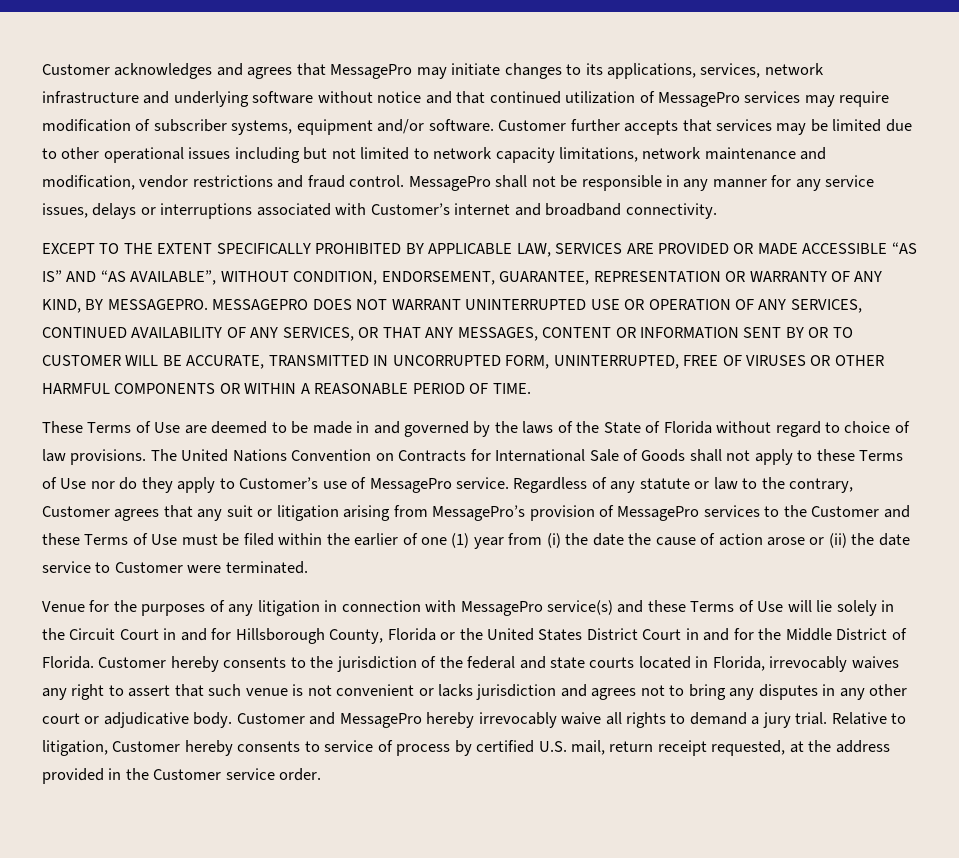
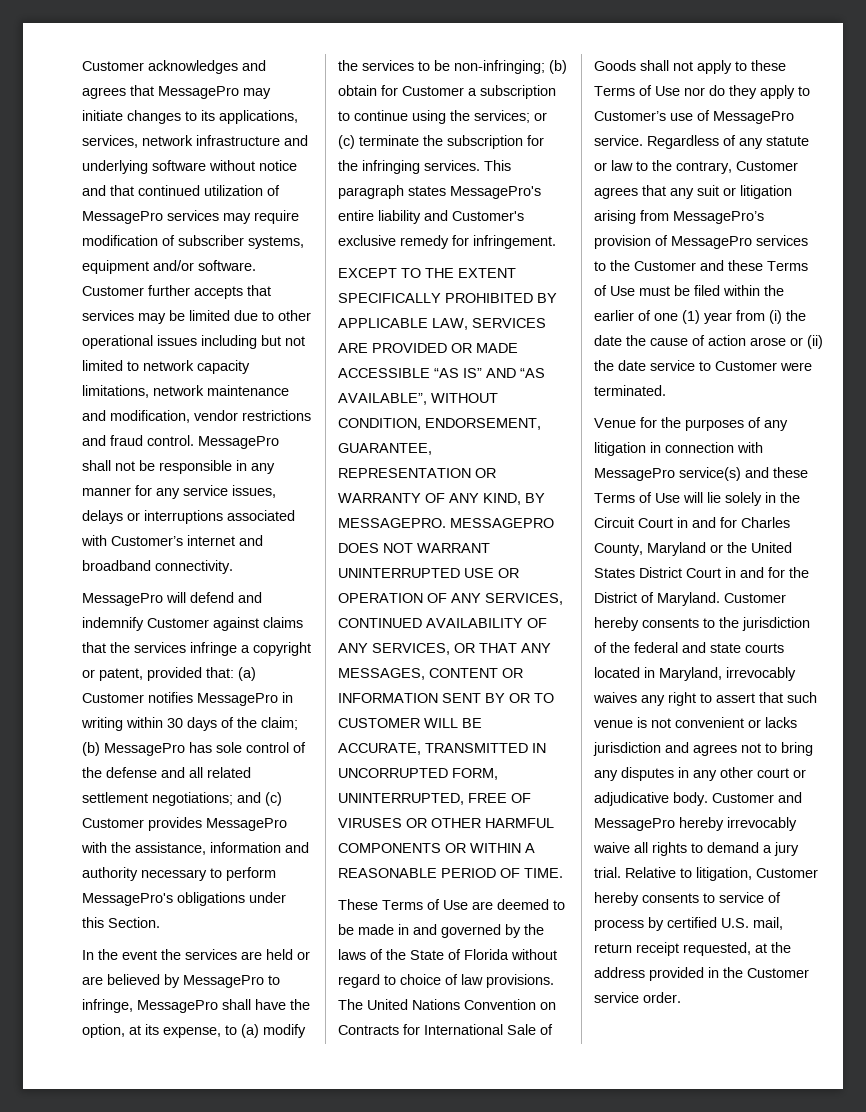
+ MessagePro will defend and indemnify Customer against claims that the services infringe a copyright or patent, provided that: (a) Customer notifies MessagePro in writing within 30 days of the claim; (b) MessagePro has sole control of the defense and all related settlement negotiations; and (c) Customer provides MessagePro with the assistance, information and authority necessary to perform MessagePro's obligations under this Section.
+ In the event the services are held or are believed by MessagePro to infringe, MessagePro shall have the option, at its expense, to (a) modify the services to be non-infringing; (b) obtain for Customer a subscription to continue using the services; or (c) terminate the subscription for the infringing services. This paragraph states MessagePro's entire liability and Customer's exclusive remedy for infringement.
- Venue for the purposes of any litigation in connection with MessagePro service(s) and these Terms of Use will lie solely in the Circuit Court in and for Hillsborough County, Florida or the United States District Court in and for the Middle District of Florida.
+ Venue for the purposes of any litigation in connection with MessagePro service(s) and these Terms of Use will lie solely in the Circuit Court in and for Charles County, Maryland or the United States District Court in and for the District of Maryland.
- Customer hereby consents to the jurisdiction of the federal and state courts located in Florida, irrevocably waives any right to assert that such venue is not convenient or lacks jurisdiction and agrees not to bring any disputes in any other court or adjudicative body.
+ Customer hereby consents to the jurisdiction of the federal and state courts located in Maryland, irrevocably waives any right to assert that such venue is not convenient or lacks jurisdiction and agrees not to bring any disputes in any other court or adjudicative body.

